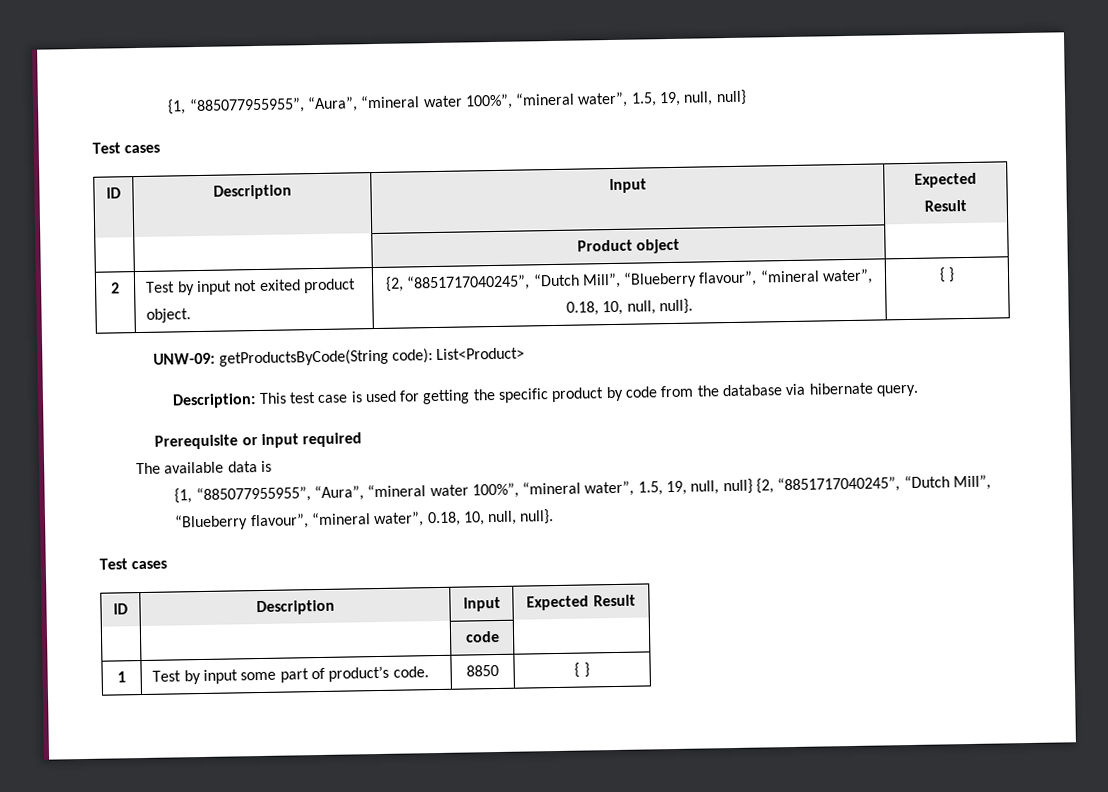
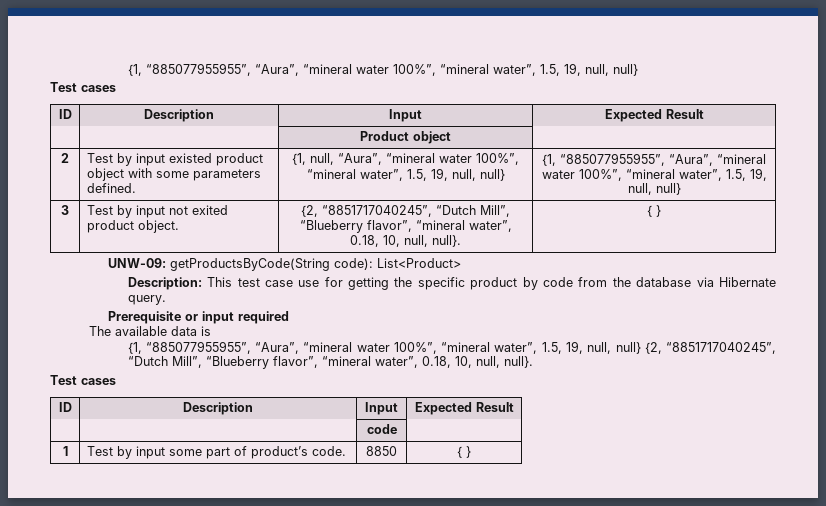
- 2 | Test by input not exited product object. | {2, “8851717040245”, “Dutch Mill”, “Blueberry flavour”, “mineral water”, 0.18, 10, null, null}. | { }
+ 2 | Test by input existed product object with some parameters defined. | {1, null, “Aura”, “mineral water 100%”, “mineral water”, 1.5, 19, null, null} | {1, “885077955955”, “Aura”, “mineral water 100%”, “mineral water”, 1.5, 19, null, null}
+ 3 | Test by input not exited product object. | {2, “8851717040245”, “Dutch Mill”, “Blueberry flavor”, “mineral water”, 0.18, 10, null, null}. | { }
- Description: This test case is used for getting the specific product by code from the database via hibernate query.
+ Description: This test case use for getting the specific product by code from the database via Hibernate query.
- {1, “885077955955”, “Aura”, “mineral water 100%”, “mineral water”, 1.5, 19, null, null} {2, “8851717040245”, “Dutch Mill”, “Blueberry flavour”, “mineral water”, 0.18, 10, null, null}.
+ {1, “885077955955”, “Aura”, “mineral water 100%”, “mineral water”, 1.5, 19, null, null} {2, “8851717040245”, “Dutch Mill”, “Blueberry flavor”, “mineral water”, 0.18, 10, null, null}.

